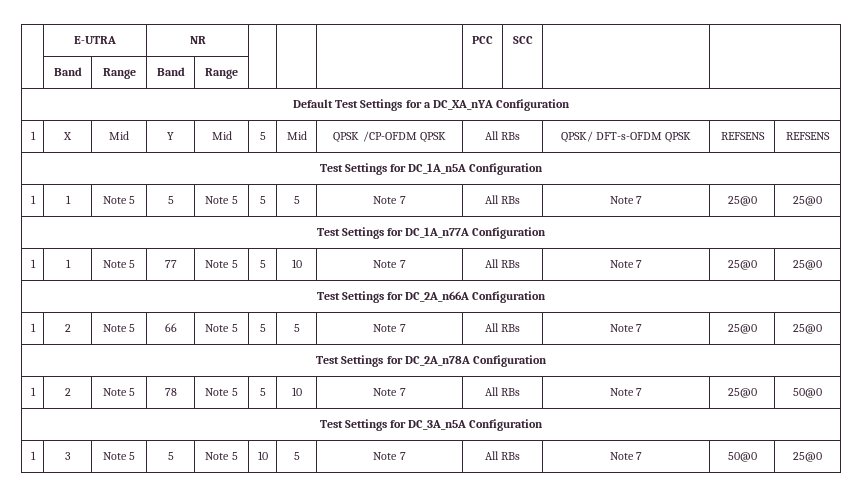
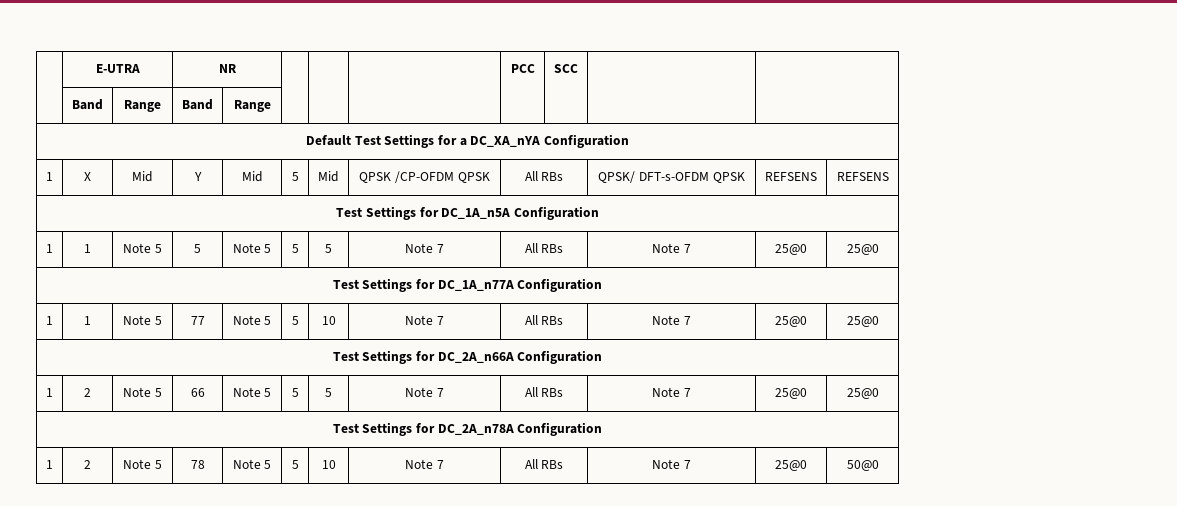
- Test Settings for DC_3A_n5A Configuration
- 1 | 3 | Note 5 | 5 | Note 5 | 10 | 5 | Note 7 | All RBs | Note 7 | 50@0 | 25@0

